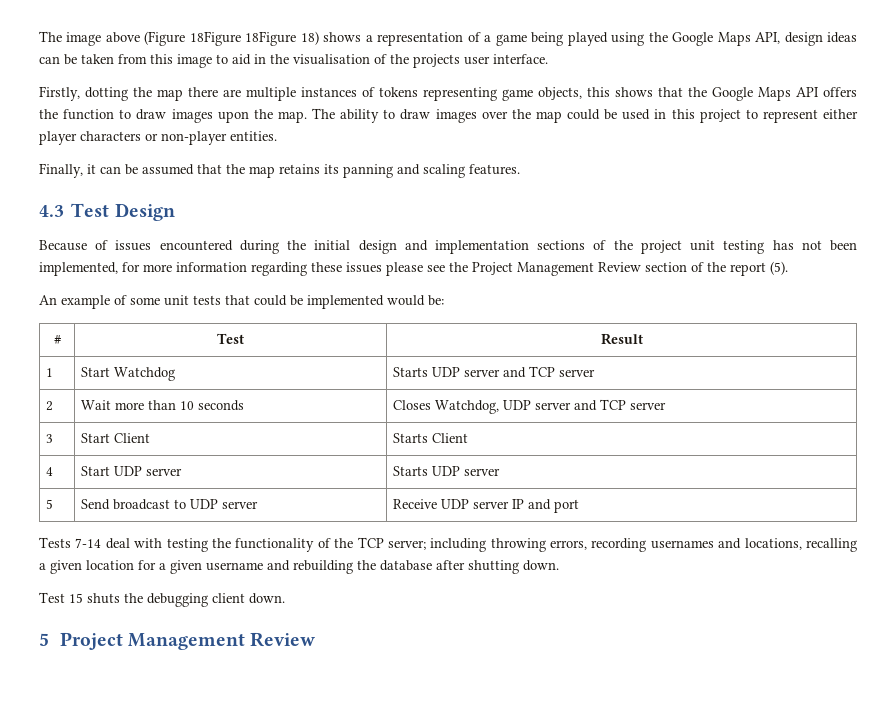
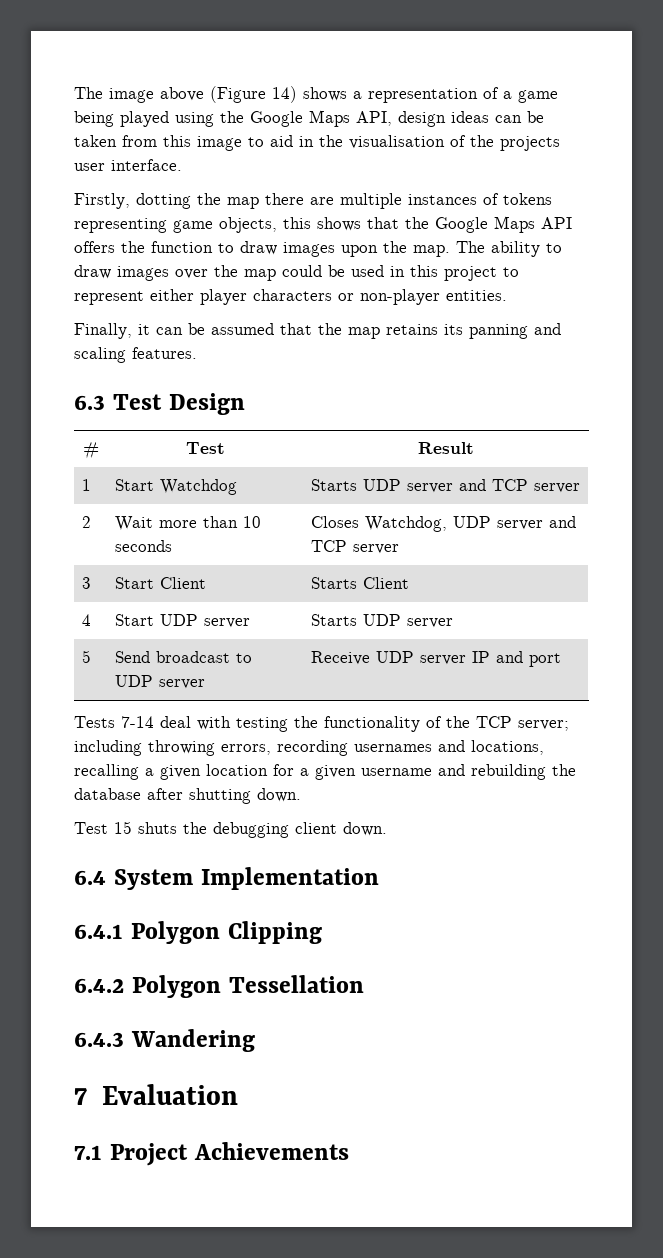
- The image above (Figure 18Figure 18Figure 18) shows a representation of a game being played using the Google Maps API, design ideas can be taken from this image to aid in the visualisation of the projects user interface.
+ The image above (Figure 14) shows a representation of a game being played using the Google Maps API, design ideas can be taken from this image to aid in the visualisation of the projects user interface.
- 4.3 Test Design
+ 6.3 Test Design
- Because of issues encountered during the initial design and implementation sections of the project unit testing has not been implemented, for more information regarding these issues please see the Project Management Review section of the report (5).
- An example of some unit tests that could be implemented would be:
- 5 Project Management Review
+ 6.4 System Implementation
+ 6.4.1 Polygon Clipping
+ 6.4.2 Polygon Tessellation
+ 6.4.3 Wandering
+ 7 Evaluation
+ 7.1 Project Achievements

